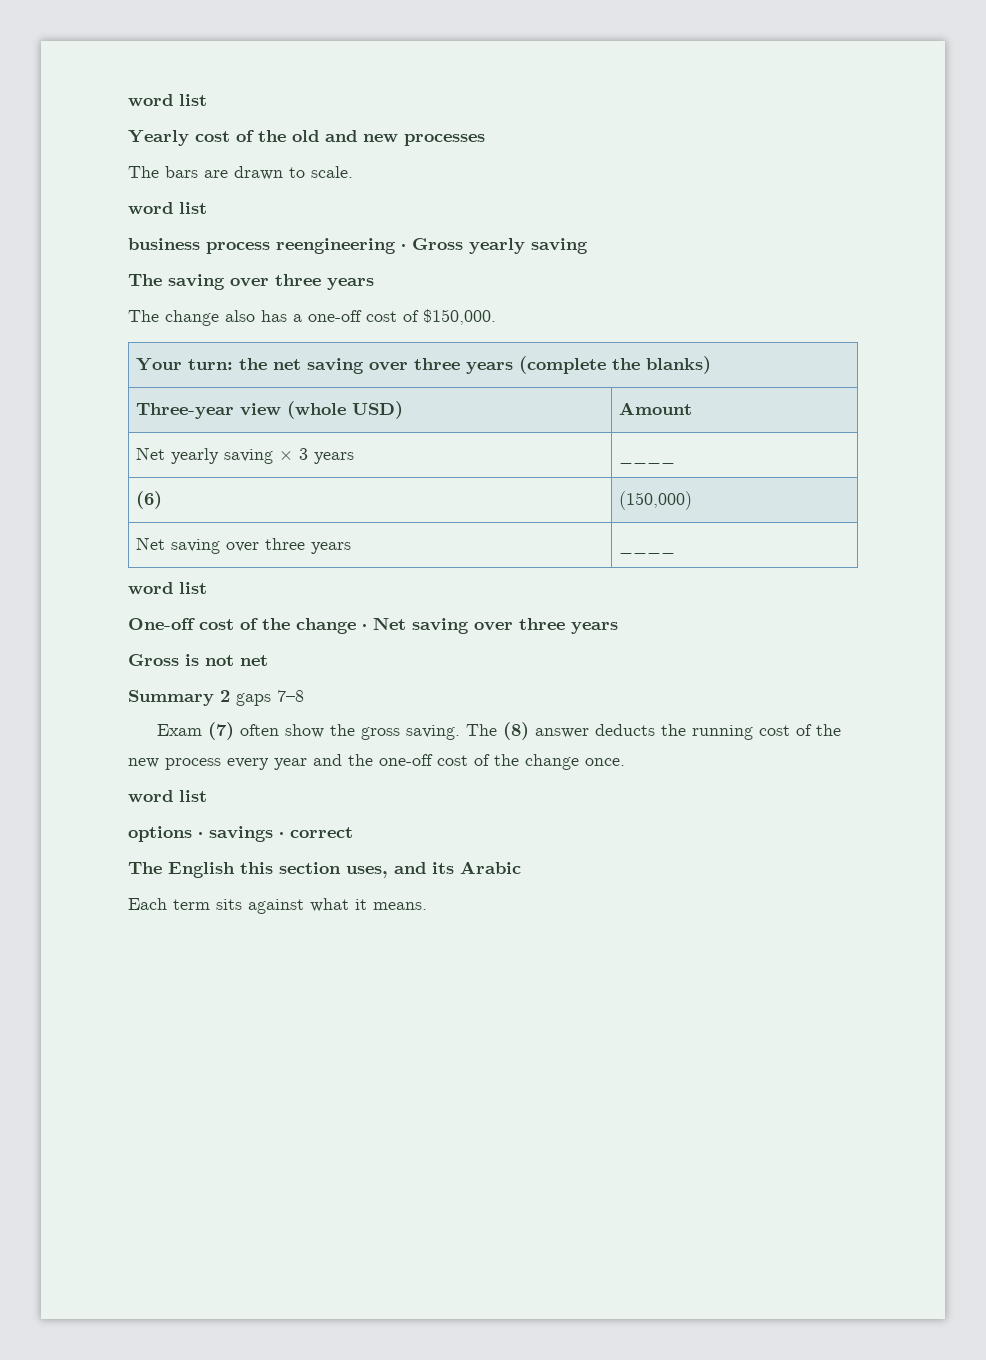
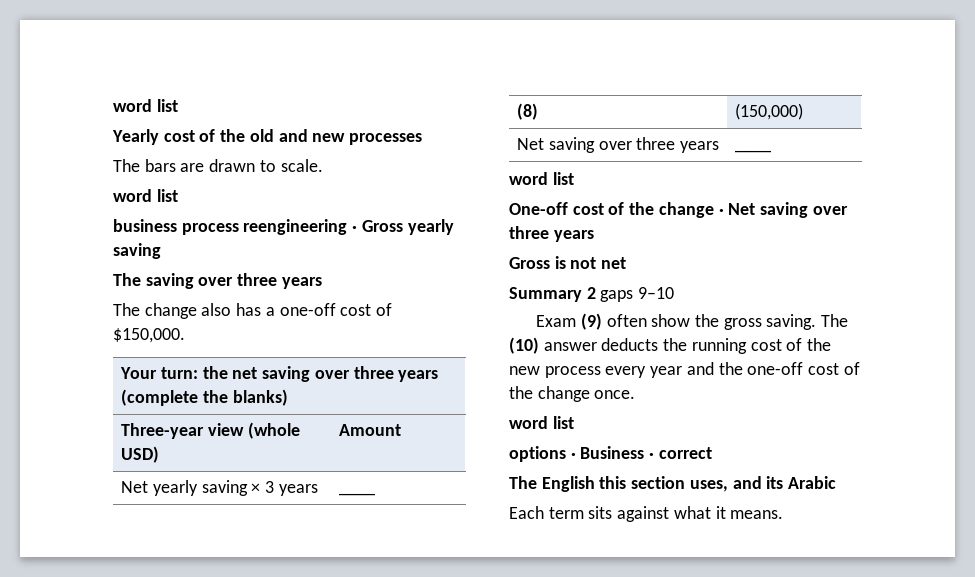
- (6) | (150,000)
+ (8) | (150,000)
- Summary 2 gaps 7–8
+ Summary 2 gaps 9–10
- Exam (7) often show the gross saving.
+ Exam (9) often show the gross saving.
- The (8) answer deducts the running cost of the new process every year and the one-off cost of the change once.
+ The (10) answer deducts the running cost of the new process every year and the one-off cost of the change once.
- options · savings · correct
+ options · Business · correct

